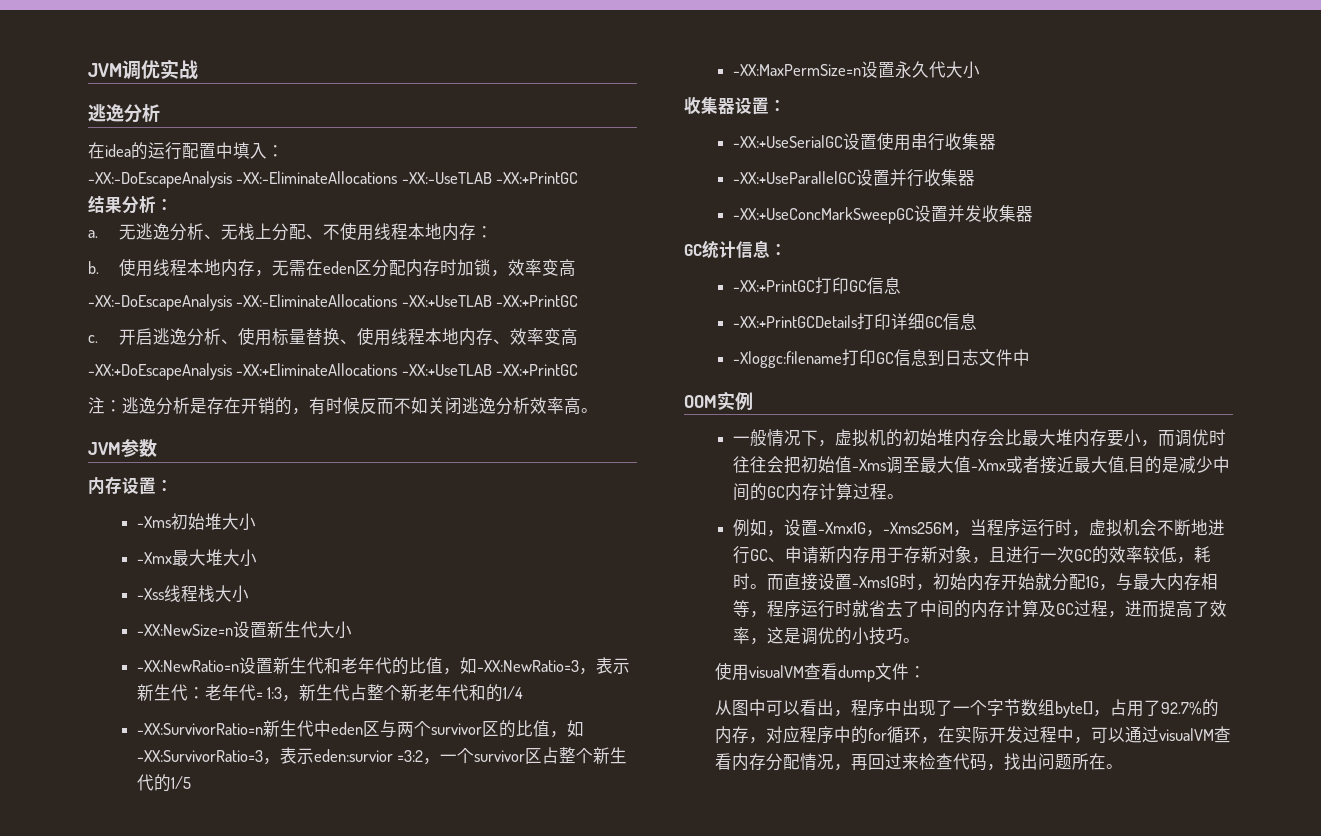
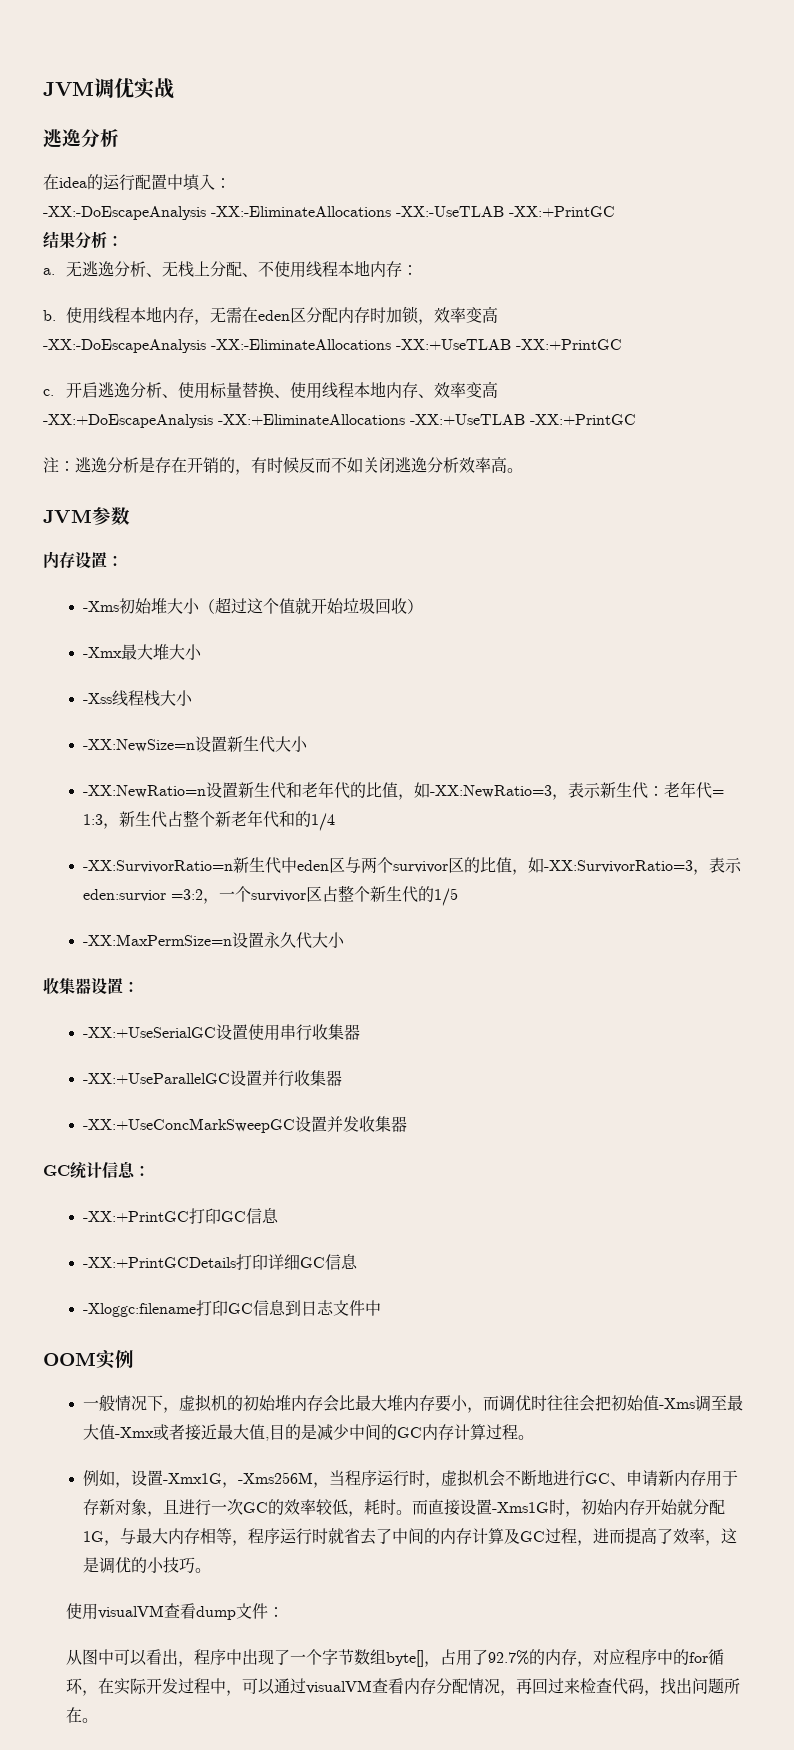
- -Xms初始堆大小
+ -Xms初始堆大小（超过这个值就开始垃圾回收）

